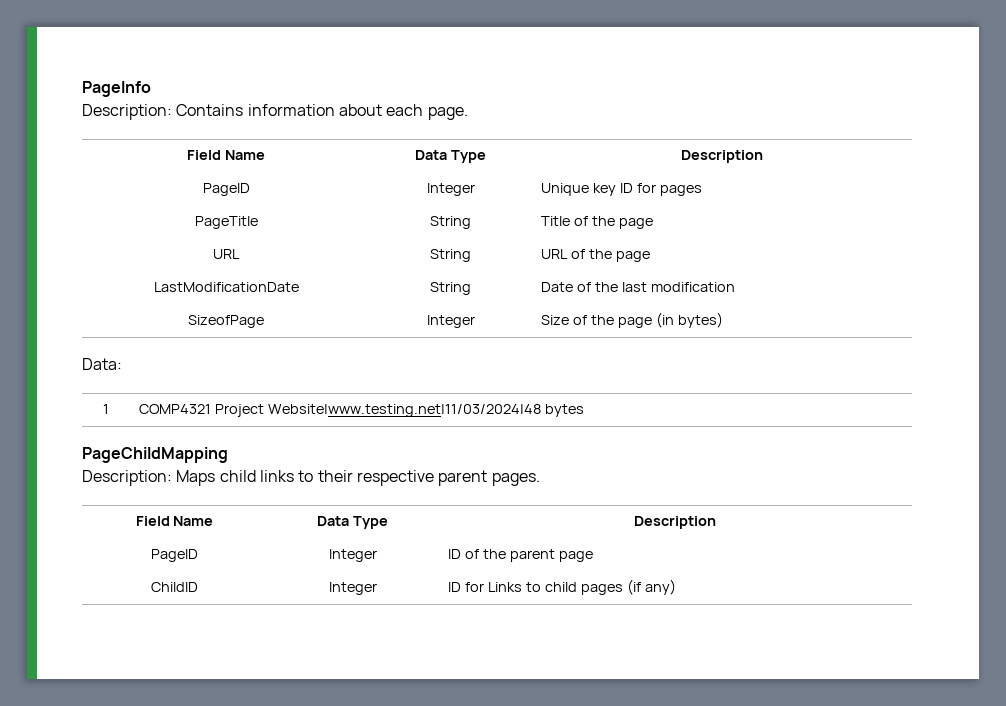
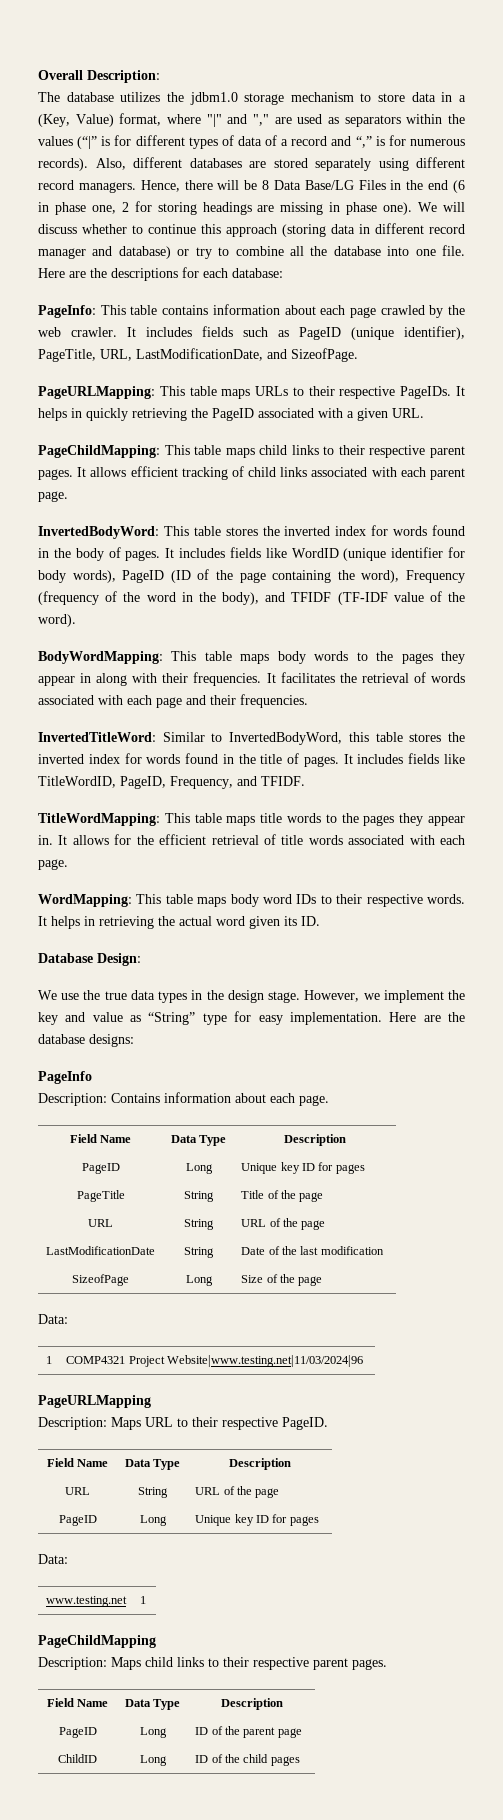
+ Overall Description:
+ The database utilizes the jdbm1.0 storage mechanism to store data in a (Key, Value) format, where "|" and "," are used as separators within the values (“|” is for different types of data of a record and “,” is for numerous records). Also, different databases are stored separately using different record managers. Hence, there will be 8 Data Base/LG Files in the end (6 in phase one, 2 for storing headings are missing in phase one). We will discuss whether to continue this approach (storing data in different record manager and database) or try to combine all the database into one file. Here are the descriptions for each database:
+ PageInfo: This table contains information about each page crawled by the web crawler. It includes fields such as PageID (unique identifier), PageTitle, URL, LastModificationDate, and SizeofPage.
+ PageURLMapping: This table maps URLs to their respective PageIDs. It helps in quickly retrieving the PageID associated with a given URL.
+ PageChildMapping: This table maps child links to their respective parent pages. It allows efficient tracking of child links associated with each parent page.
+ InvertedBodyWord: This table stores the inverted index for words found in the body of pages. It includes fields like WordID (unique identifier for body words), PageID (ID of the page containing the word), Frequency (frequency of the word in the body), and TFIDF (TF-IDF value of the word).
+ BodyWordMapping: This table maps body words to the pages they appear in along with their frequencies. It facilitates the retrieval of words associated with each page and their frequencies.
+ InvertedTitleWord: Similar to InvertedBodyWord, this table stores the inverted index for words found in the title of pages. It includes fields like TitleWordID, PageID, Frequency, and TFIDF.
+ TitleWordMapping: This table maps title words to the pages they appear in. It allows for the efficient retrieval of title words associated with each page.
+ WordMapping: This table maps body word IDs to their respective words. It helps in retrieving the actual word given its ID.
+ Database Design:
+ We use the true data types in the design stage. However, we implement the key and value as “String” type for easy implementation. Here are the database designs:
  Description: Contains information about each page.
  Field Name | Data Type | Description
- PageID | Integer | Unique key ID for pages
+ PageID | Long | Unique key ID for pages
- SizeofPage | Integer | Size of the page (in bytes)
+ SizeofPage | Long | Size of the page
- 1 | COMP4321 Project Website|www.testing.net|11/03/2024|48 bytes
+ 1 | COMP4321 Project Website|www.testing.net|11/03/2024|96
+ PageURLMapping
+ Description: Maps URL to their respective PageID.
+ Field Name | Data Type | Description
+ URL | String | URL of the page
+ PageID | Long | Unique key ID for pages
+ Data:
+ www.testing.net | 1
- PageID | Integer | ID of the parent page
+ PageID | Long | ID of the parent page
- ChildID | Integer | ID for Links to child pages (if any)
+ ChildID | Long | ID of the child pages

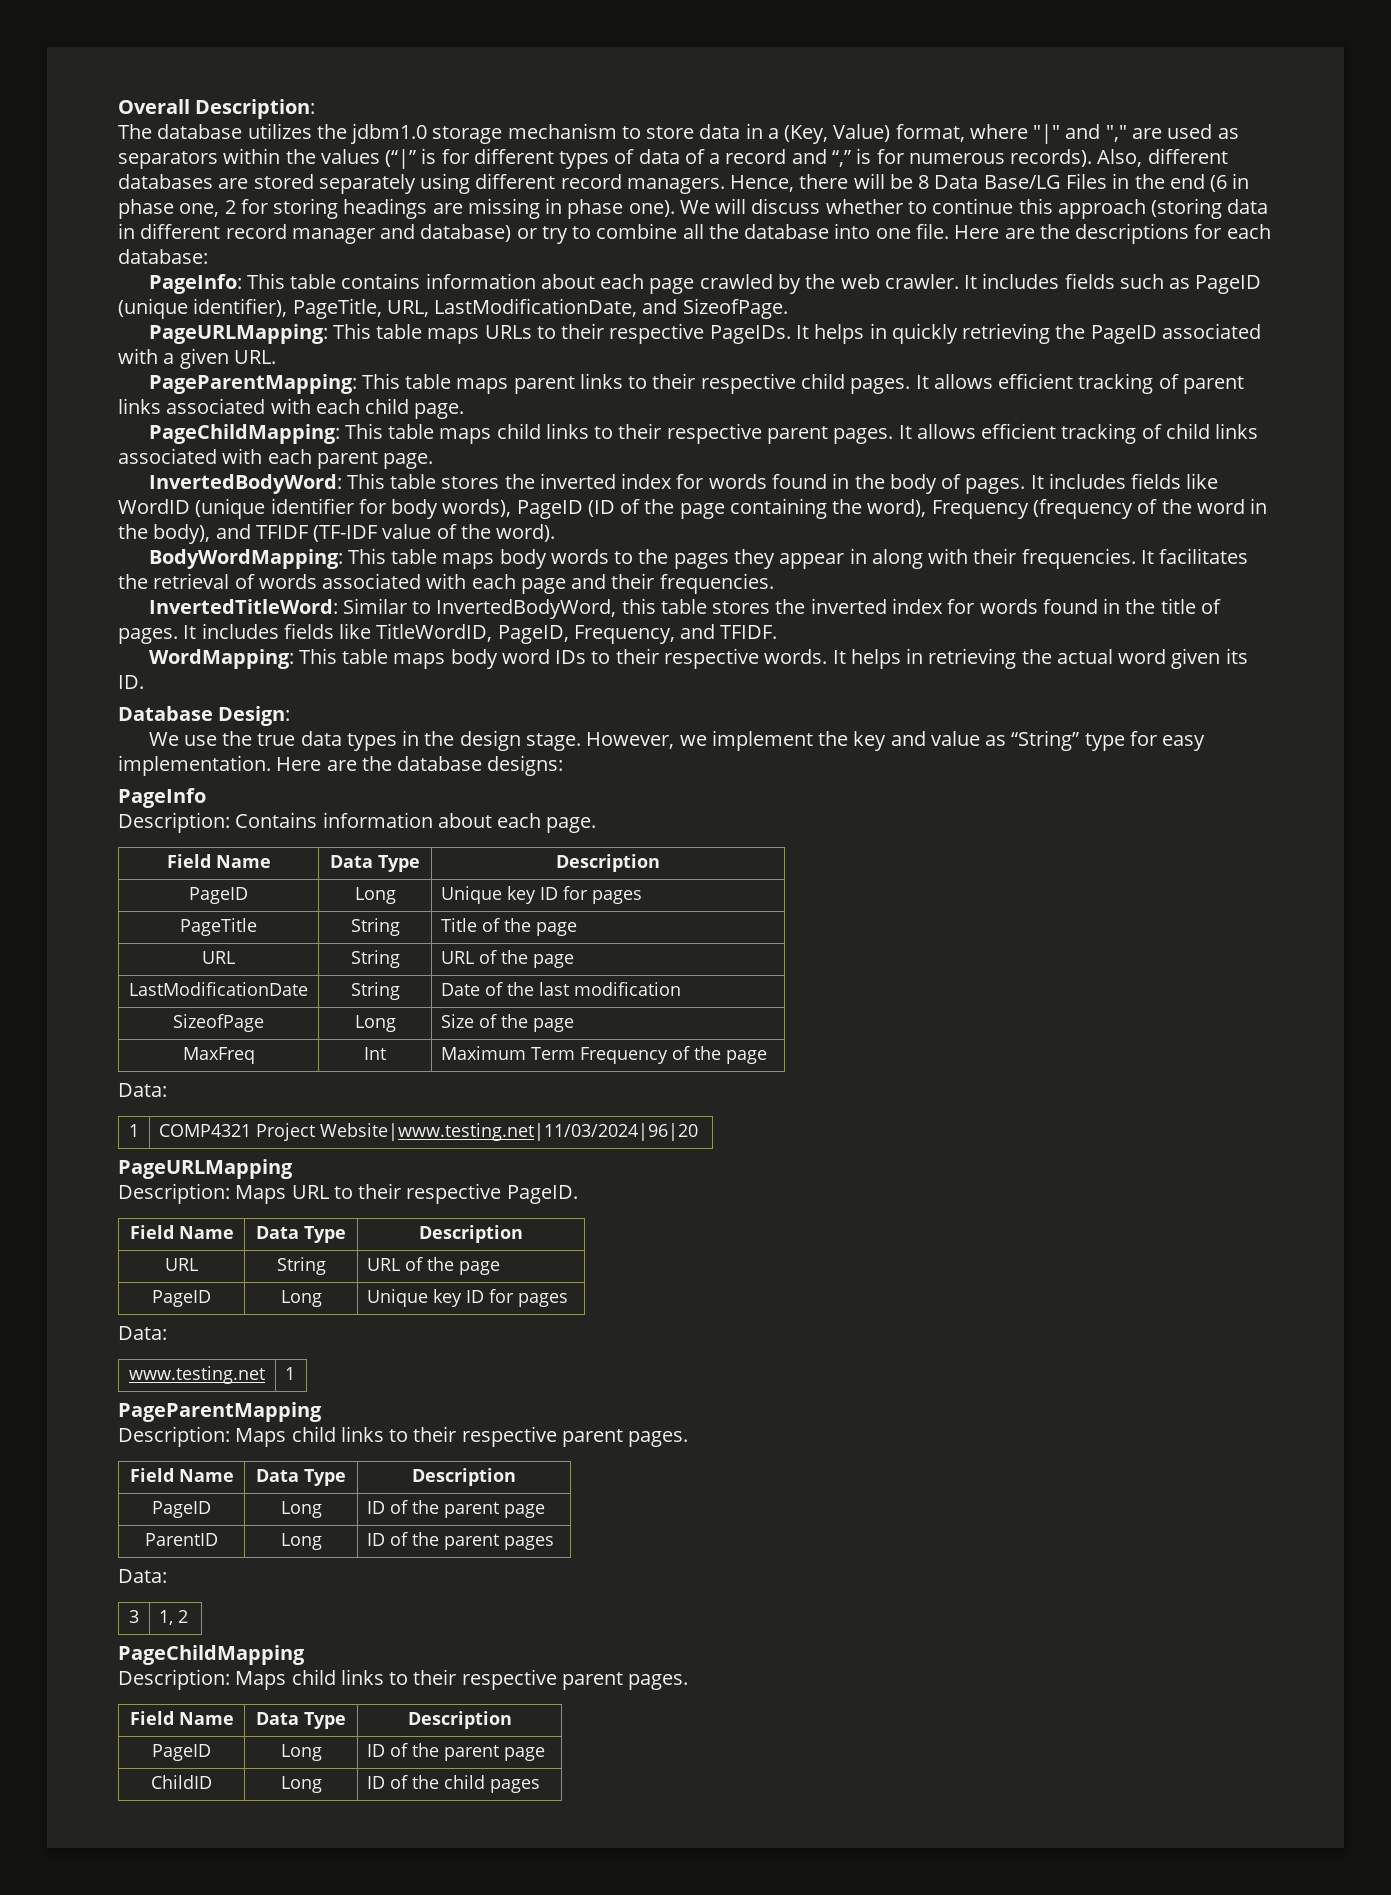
+ PageParentMapping: This table maps parent links to their respective child pages. It allows efficient tracking of parent links associated with each child page.
- TitleWordMapping: This table maps title words to the pages they appear in. It allows for the efficient retrieval of title words associated with each page.
+ MaxFreq | Int | Maximum Term Frequency of the page
- 1 | COMP4321 Project Website|www.testing.net|11/03/2024|96
+ 1 | COMP4321 Project Website|www.testing.net|11/03/2024|96|20
+ PageParentMapping
+ Description: Maps child links to their respective parent pages.
+ Field Name | Data Type | Description
+ PageID | Long | ID of the parent page
+ ParentID | Long | ID of the parent pages
+ Data:
+ 3 | 1, 2

